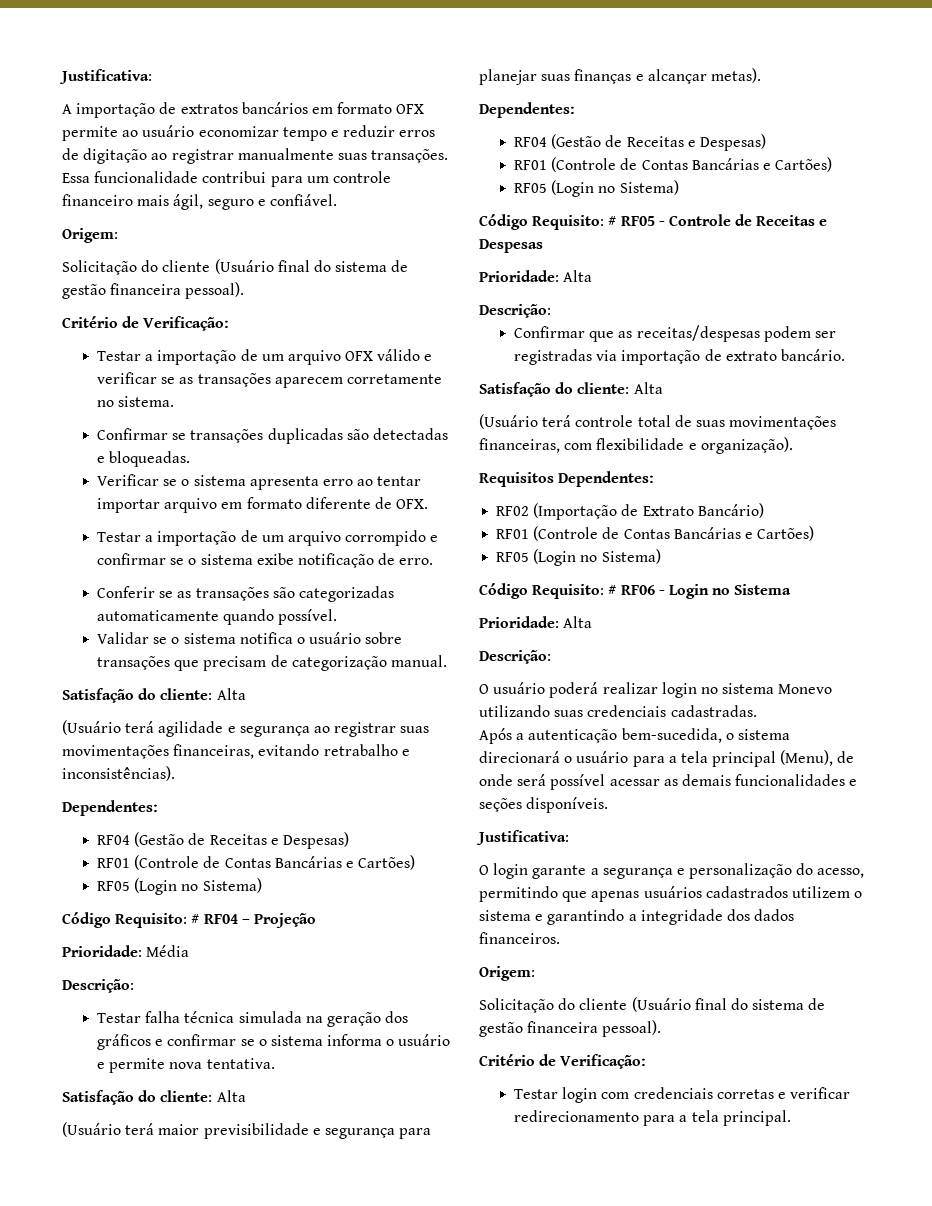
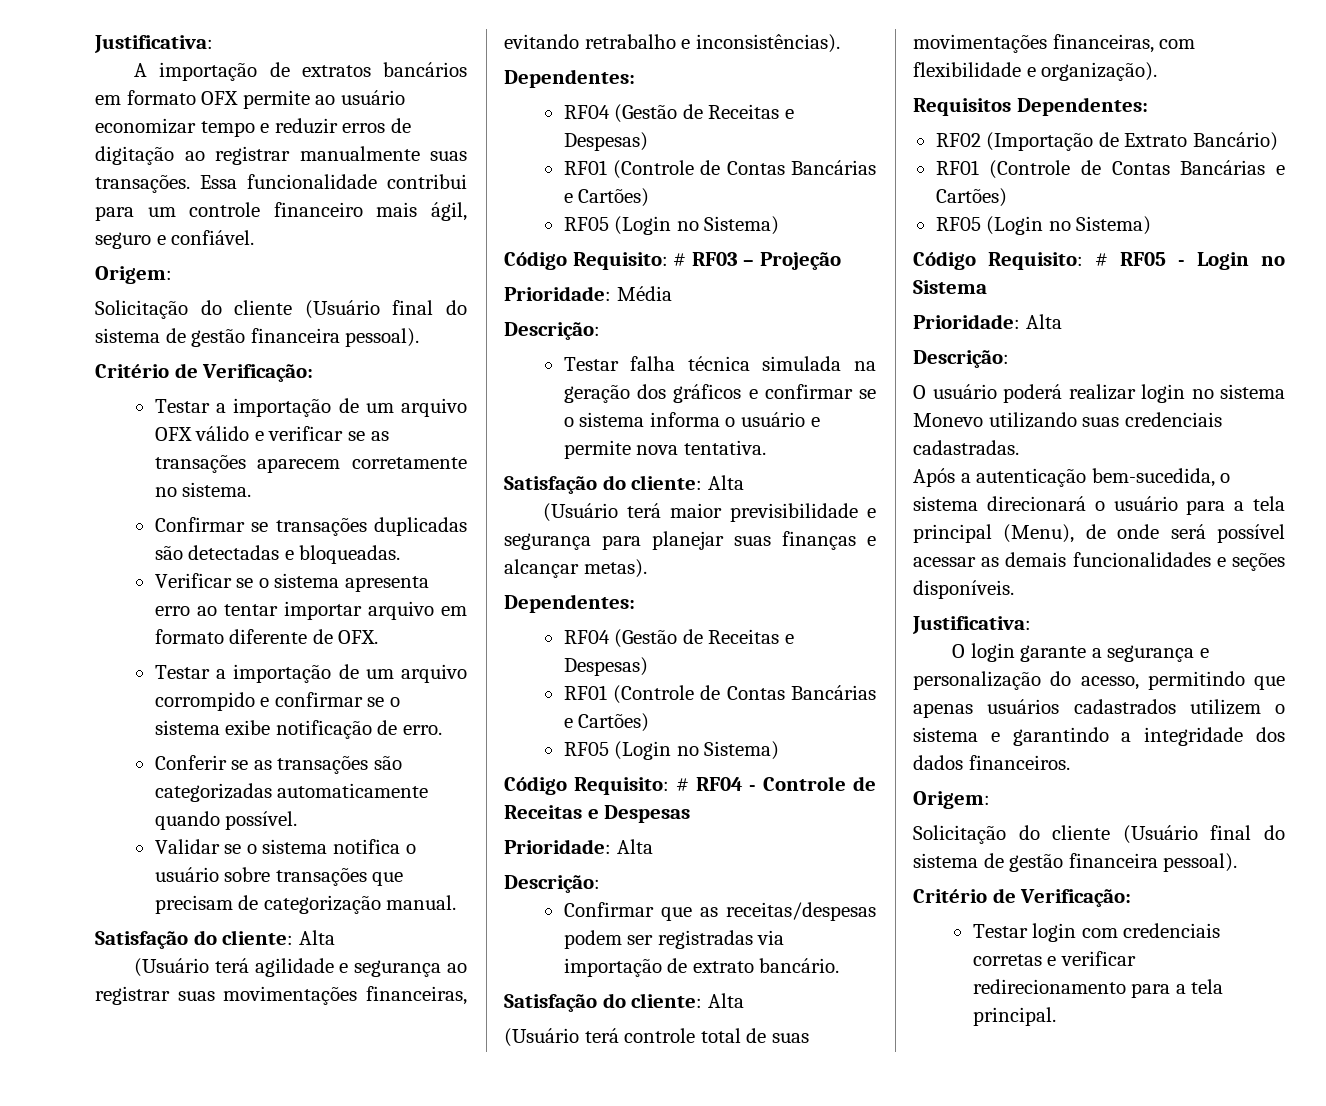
- Código Requisito: # RF04 – Projeção
+ Código Requisito: # RF03 – Projeção
- Código Requisito: # RF05 - Controle de Receitas e Despesas
+ Código Requisito: # RF04 - Controle de Receitas e Despesas
- Código Requisito: # RF06 - Login no Sistema
+ Código Requisito: # RF05 - Login no Sistema

